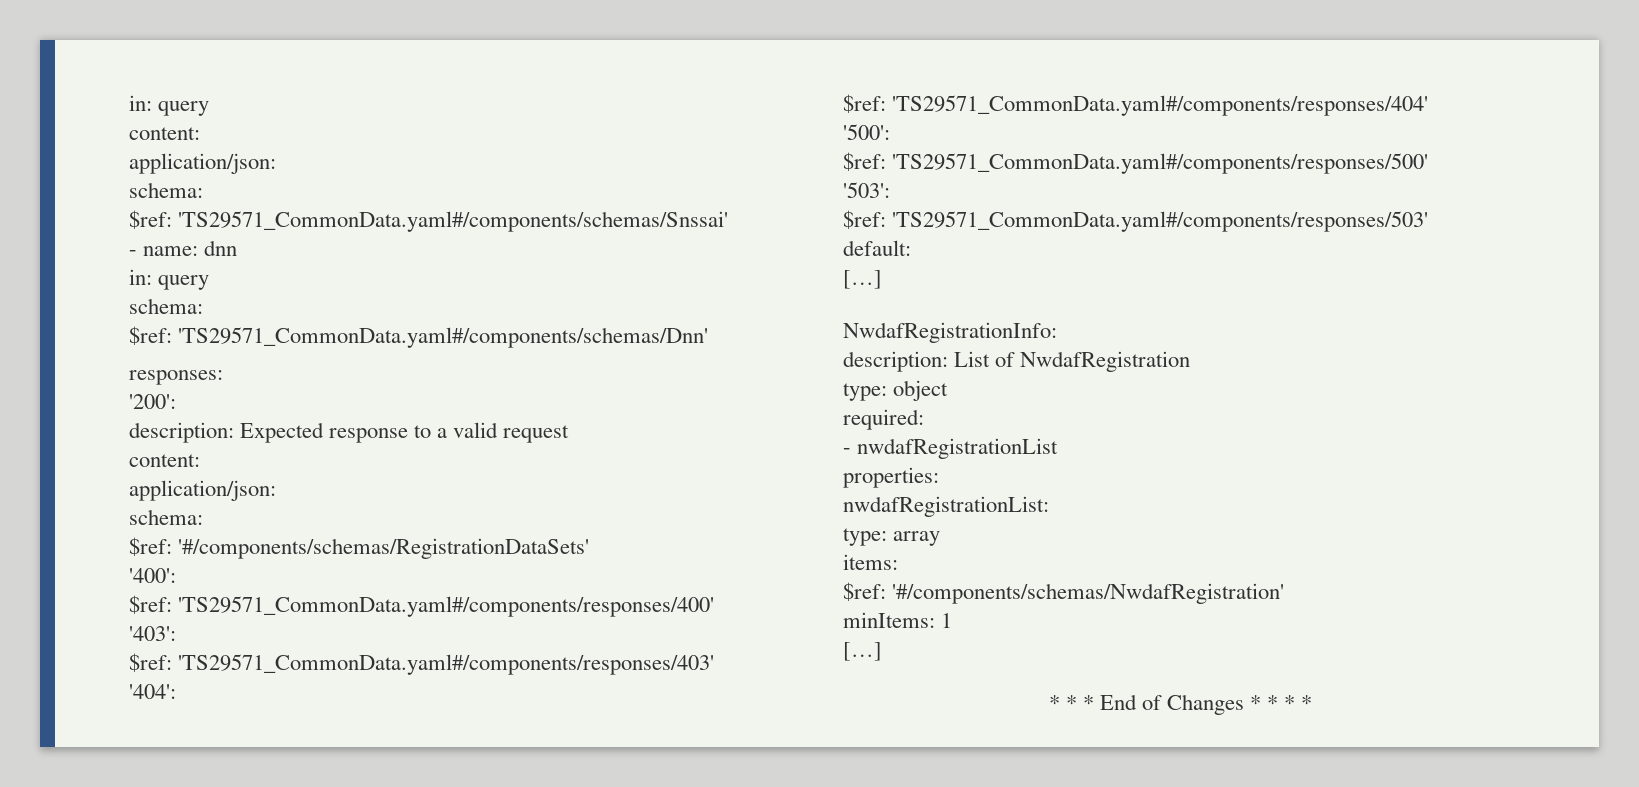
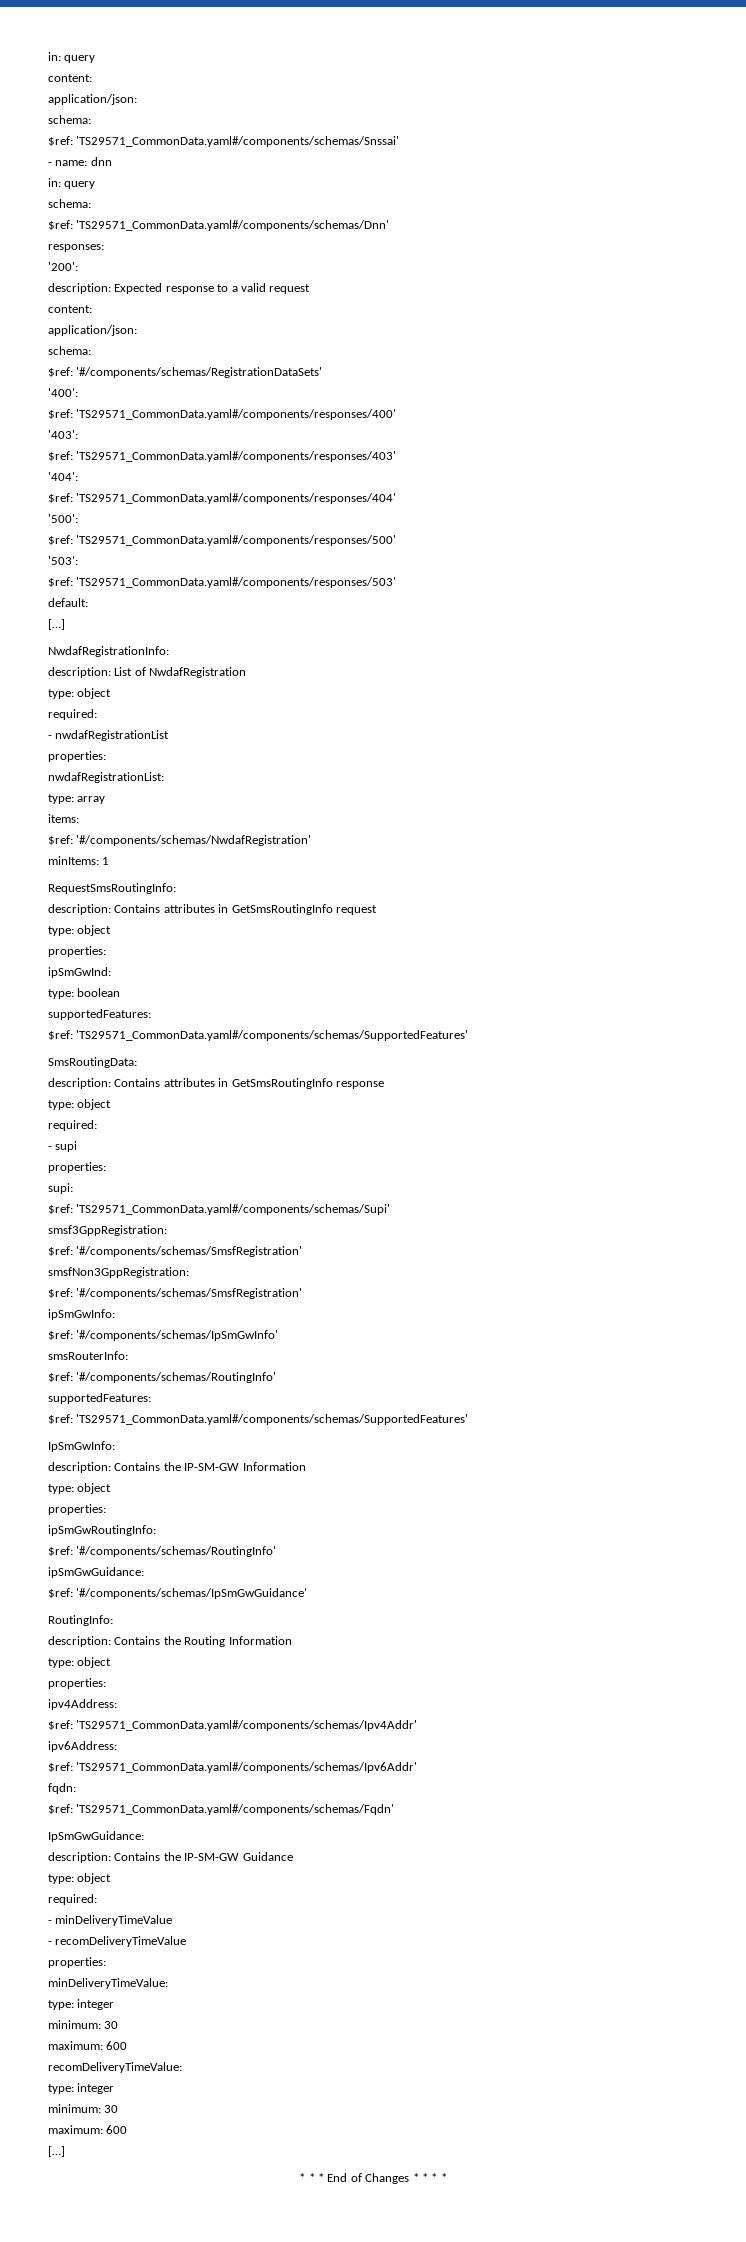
+ RequestSmsRoutingInfo:
+ description: Contains attributes in GetSmsRoutingInfo request
+ type: object
+ properties:
+ ipSmGwInd:
+ type: boolean
+ supportedFeatures:
+ $ref: 'TS29571_CommonData.yaml#/components/schemas/SupportedFeatures'
+ SmsRoutingData:
+ description: Contains attributes in GetSmsRoutingInfo response
+ type: object
+ required:
+ - supi
+ properties:
+ supi:
+ $ref: 'TS29571_CommonData.yaml#/components/schemas/Supi'
+ smsf3GppRegistration:
+ $ref: '#/components/schemas/SmsfRegistration'
+ smsfNon3GppRegistration:
+ $ref: '#/components/schemas/SmsfRegistration'
+ ipSmGwInfo:
+ $ref: '#/components/schemas/IpSmGwInfo'
+ smsRouterInfo:
+ $ref: '#/components/schemas/RoutingInfo'
+ supportedFeatures:
+ $ref: 'TS29571_CommonData.yaml#/components/schemas/SupportedFeatures'
+ IpSmGwInfo:
+ description: Contains the IP-SM-GW Information
+ type: object
+ properties:
+ ipSmGwRoutingInfo:
+ $ref: '#/components/schemas/RoutingInfo'
+ ipSmGwGuidance:
+ $ref: '#/components/schemas/IpSmGwGuidance'
+ RoutingInfo:
+ description: Contains the Routing Information
+ type: object
+ properties:
+ ipv4Address:
+ $ref: 'TS29571_CommonData.yaml#/components/schemas/Ipv4Addr'
+ ipv6Address:
+ $ref: 'TS29571_CommonData.yaml#/components/schemas/Ipv6Addr'
+ fqdn:
+ $ref: 'TS29571_CommonData.yaml#/components/schemas/Fqdn'
+ IpSmGwGuidance:
+ description: Contains the IP-SM-GW Guidance
+ type: object
+ required:
+ - minDeliveryTimeValue
+ - recomDeliveryTimeValue
+ properties:
+ minDeliveryTimeValue:
+ type: integer
+ minimum: 30
+ maximum: 600
+ recomDeliveryTimeValue:
+ type: integer
+ minimum: 30
+ maximum: 600

